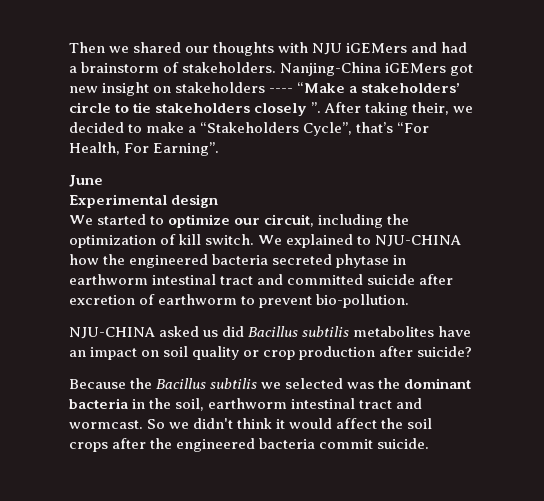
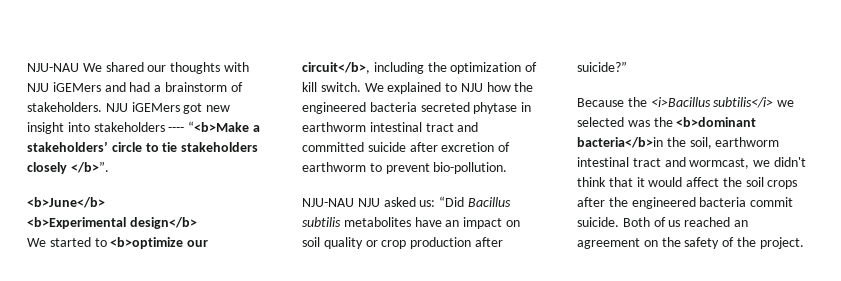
- Then we shared our thoughts with NJU iGEMers and had a brainstorm of stakeholders.
+ NJU-NAU We shared our thoughts with NJU iGEMers and had a brainstorm of stakeholders.
- Nanjing-China iGEMers got new insight on stakeholders ---- “Make a stakeholders’ circle to tie stakeholders closely ”. After taking their, we decided to make a “Stakeholders Cycle”, that’s “For Health, For Earning”.
- June
- Experimental design
+ NJU iGEMers got new insight into stakeholders ---- “<b>Make a stakeholders’ circle to tie stakeholders closely </b>”.
+ <b>June</b>
+ <b>Experimental design</b>
- We started to optimize our circuit, including the optimization of kill switch.
+ We started to <b>optimize our circuit</b>, including the optimization of kill switch.
- We explained to NJU-CHINA how the engineered bacteria secreted phytase in earthworm intestinal tract and committed suicide after excretion of earthworm to prevent bio-pollution.
+ We explained to NJU how the engineered bacteria secreted phytase in earthworm intestinal tract and committed suicide after excretion of earthworm to prevent bio-pollution.
- NJU-CHINA asked us did Bacillus subtilis metabolites have an impact on soil quality or crop production after suicide?
+ NJU-NAU NJU asked us: “Did Bacillus subtilis metabolites have an impact on soil quality or crop production after suicide?”
- Because the Bacillus subtilis we selected was the dominant bacteria in the soil, earthworm intestinal tract and wormcast. So we didn't think it would affect the soil crops after the engineered bacteria commit suicide.
+ Because the <i>Bacillus subtilis</i> we selected was the <b>dominant bacteria</b>in the soil, earthworm intestinal tract and wormcast, we didn't think that it would affect the soil crops after the engineered bacteria commit suicide.
+ Both of us reached an agreement on the safety of the project.

